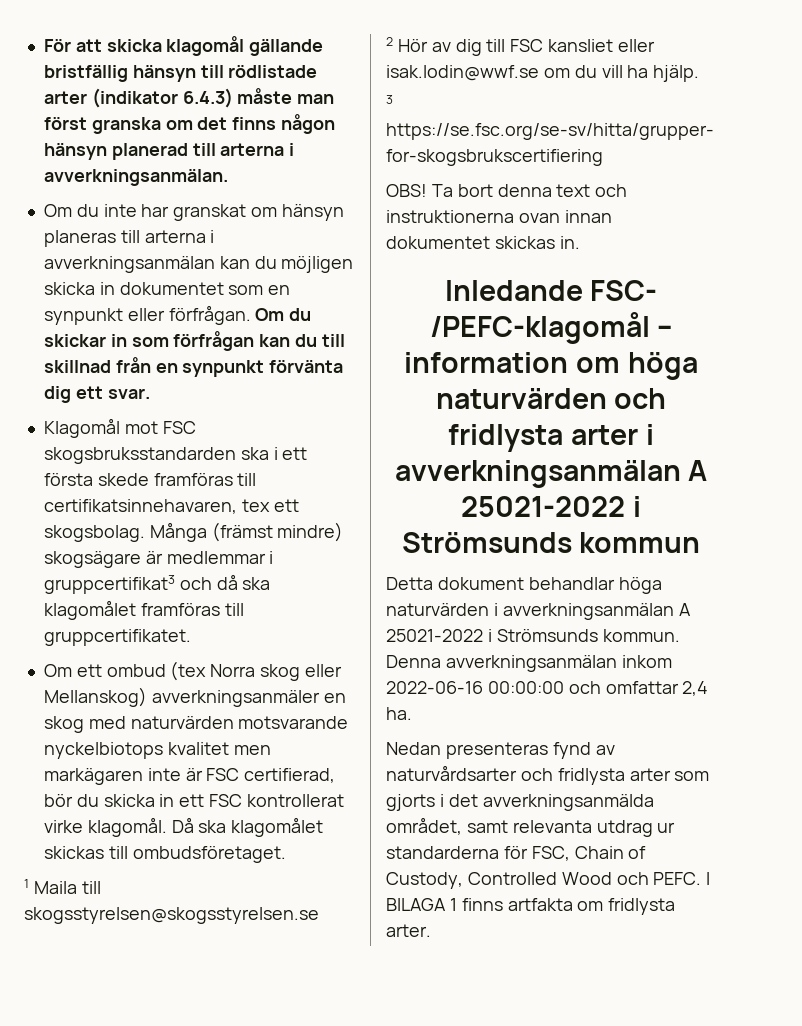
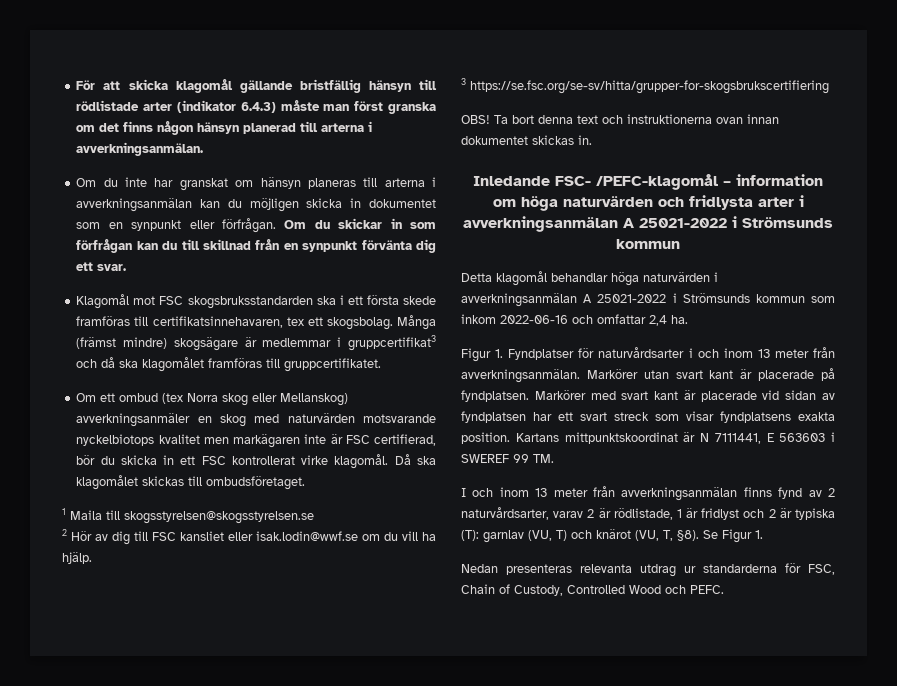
- Detta dokument behandlar höga naturvärden i avverkningsanmälan A 25021-2022 i Strömsunds kommun. Denna avverkningsanmälan inkom 2022-06-16 00:00:00 och omfattar 2,4 ha.
+ Detta klagomål behandlar höga naturvärden i avverkningsanmälan A 25021-2022 i Strömsunds kommun som inkom 2022-06-16 och omfattar 2,4 ha.
- Nedan presenteras fynd av naturvårdsarter och fridlysta arter som gjorts i det avverkningsanmälda området, samt relevanta utdrag ur standarderna för FSC, Chain of Custody, Controlled Wood och PEFC. I BILAGA 1 finns artfakta om fridlysta arter.
+ Figur 1. Fyndplatser för naturvårdsarter i och inom 13 meter från avverkningsanmälan. Markörer utan svart kant är placerade på fyndplatsen. Markörer med svart kant är placerade vid sidan av fyndplatsen har ett svart streck som visar fyndplatsens exakta position. Kartans mittpunktskoordinat är N 7111441, E 563603 i SWEREF 99 TM.
+ I och inom 13 meter från avverkningsanmälan finns fynd av 2 naturvårdsarter, varav 2 är rödlistade, 1 är fridlyst och 2 är typiska (T): garnlav (VU, T) och knärot (VU, T, §8). Se Figur 1.
+ Nedan presenteras relevanta utdrag ur standarderna för FSC, Chain of Custody, Controlled Wood och PEFC.

